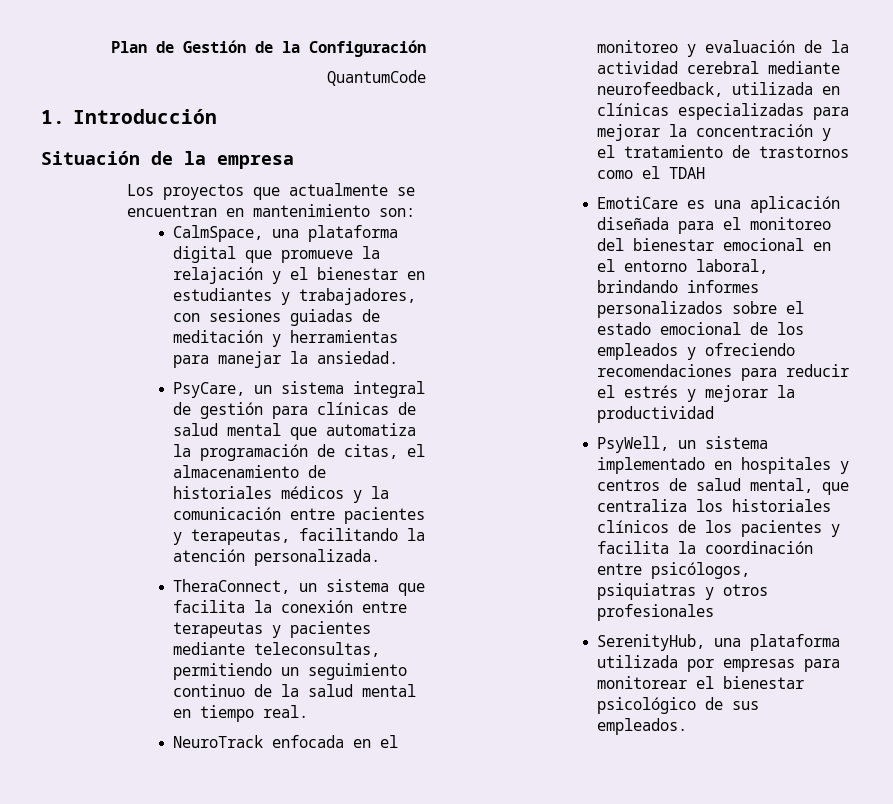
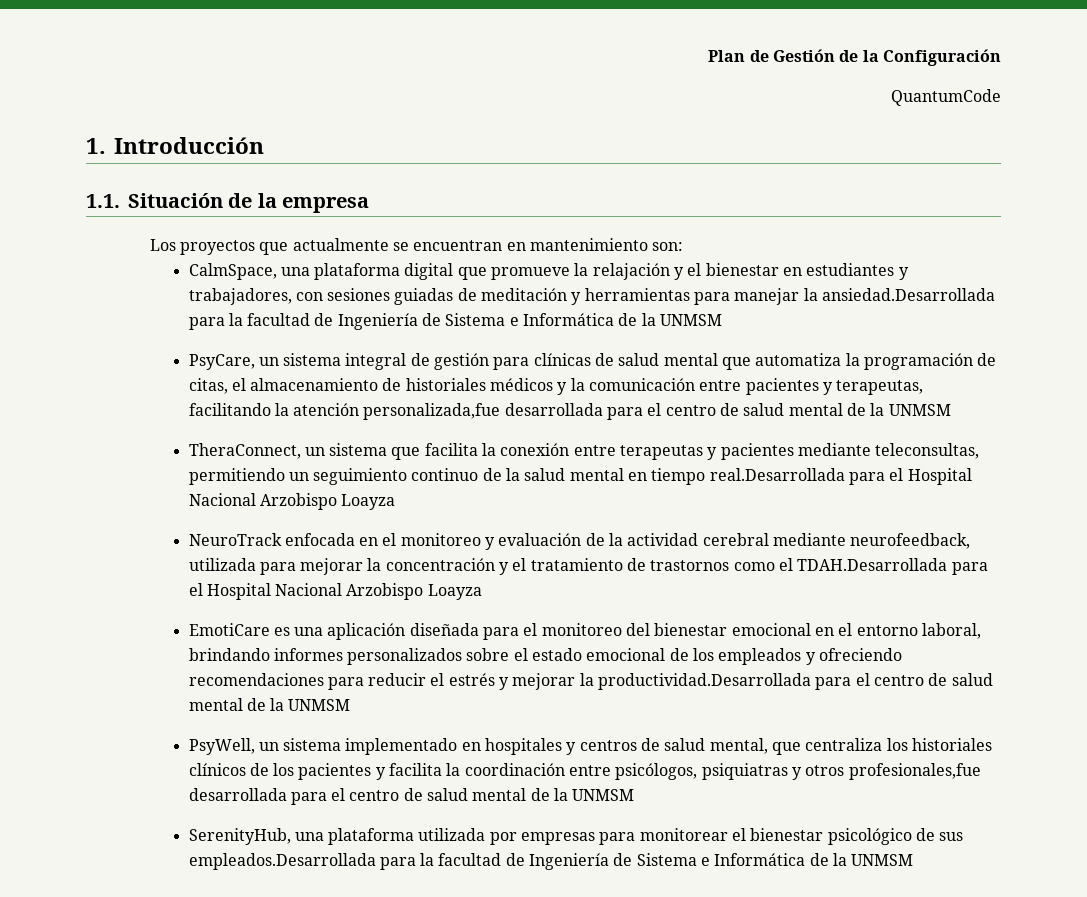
- Situación de la empresa
+ 1.1. Situación de la empresa
- CalmSpace, una plataforma digital que promueve la relajación y el bienestar en estudiantes y trabajadores, con sesiones guiadas de meditación y herramientas para manejar la ansiedad.
+ CalmSpace, una plataforma digital que promueve la relajación y el bienestar en estudiantes y trabajadores, con sesiones guiadas de meditación y herramientas para manejar la ansiedad.Desarrollada para la facultad de Ingeniería de Sistema e Informática de la UNMSM
- PsyCare, un sistema integral de gestión para clínicas de salud mental que automatiza la programación de citas, el almacenamiento de historiales médicos y la comunicación entre pacientes y terapeutas, facilitando la atención personalizada.
+ PsyCare, un sistema integral de gestión para clínicas de salud mental que automatiza la programación de citas, el almacenamiento de historiales médicos y la comunicación entre pacientes y terapeutas, facilitando la atención personalizada,fue desarrollada para el centro de salud mental de la UNMSM
- TheraConnect, un sistema que facilita la conexión entre terapeutas y pacientes mediante teleconsultas, permitiendo un seguimiento continuo de la salud mental en tiempo real.
+ TheraConnect, un sistema que facilita la conexión entre terapeutas y pacientes mediante teleconsultas, permitiendo un seguimiento continuo de la salud mental en tiempo real.Desarrollada para el Hospital Nacional Arzobispo Loayza
- NeuroTrack enfocada en el monitoreo y evaluación de la actividad cerebral mediante neurofeedback, utilizada en clínicas especializadas para mejorar la concentración y el tratamiento de trastornos como el TDAH
+ NeuroTrack enfocada en el monitoreo y evaluación de la actividad cerebral mediante neurofeedback, utilizada para mejorar la concentración y el tratamiento de trastornos como el TDAH.Desarrollada para el Hospital Nacional Arzobispo Loayza
- EmotiCare es una aplicación diseñada para el monitoreo del bienestar emocional en el entorno laboral, brindando informes personalizados sobre el estado emocional de los empleados y ofreciendo recomendaciones para reducir el estrés y mejorar la productividad
+ EmotiCare es una aplicación diseñada para el monitoreo del bienestar emocional en el entorno laboral, brindando informes personalizados sobre el estado emocional de los empleados y ofreciendo recomendaciones para reducir el estrés y mejorar la productividad.Desarrollada para el centro de salud mental de la UNMSM
- PsyWell, un sistema implementado en hospitales y centros de salud mental, que centraliza los historiales clínicos de los pacientes y facilita la coordinación entre psicólogos, psiquiatras y otros profesionales
+ PsyWell, un sistema implementado en hospitales y centros de salud mental, que centraliza los historiales clínicos de los pacientes y facilita la coordinación entre psicólogos, psiquiatras y otros profesionales,fue desarrollada para el centro de salud mental de la UNMSM
- SerenityHub, una plataforma utilizada por empresas para monitorear el bienestar psicológico de sus empleados.
+ SerenityHub, una plataforma utilizada por empresas para monitorear el bienestar psicológico de sus empleados.Desarrollada para la facultad de Ingeniería de Sistema e Informática de la UNMSM

